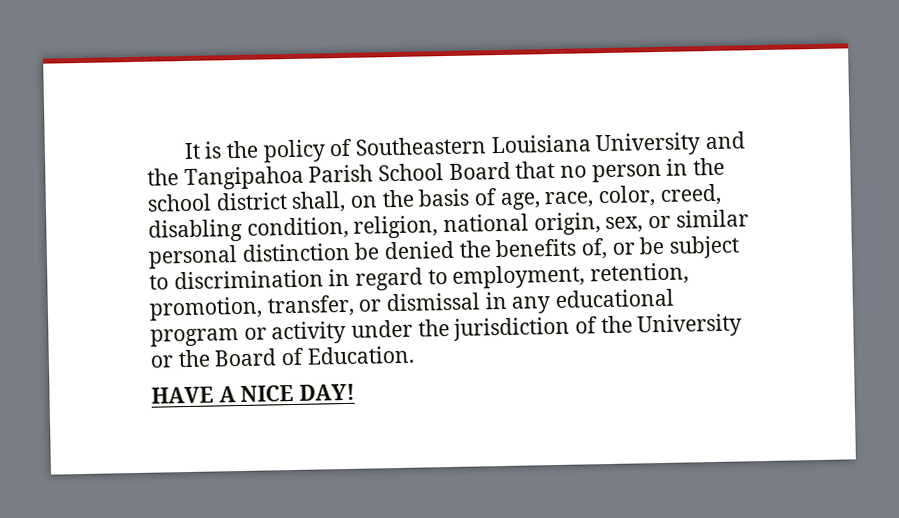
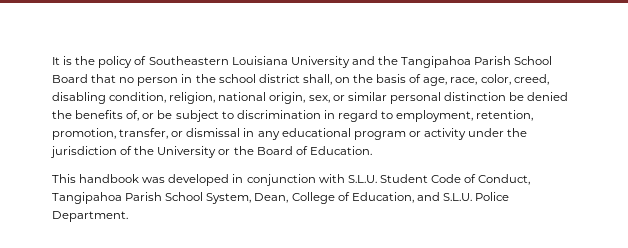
- HAVE A NICE DAY!
+ This handbook was developed in conjunction with S.L.U. Student Code of Conduct, Tangipahoa Parish School System, Dean, College of Education, and S.L.U. Police Department.

